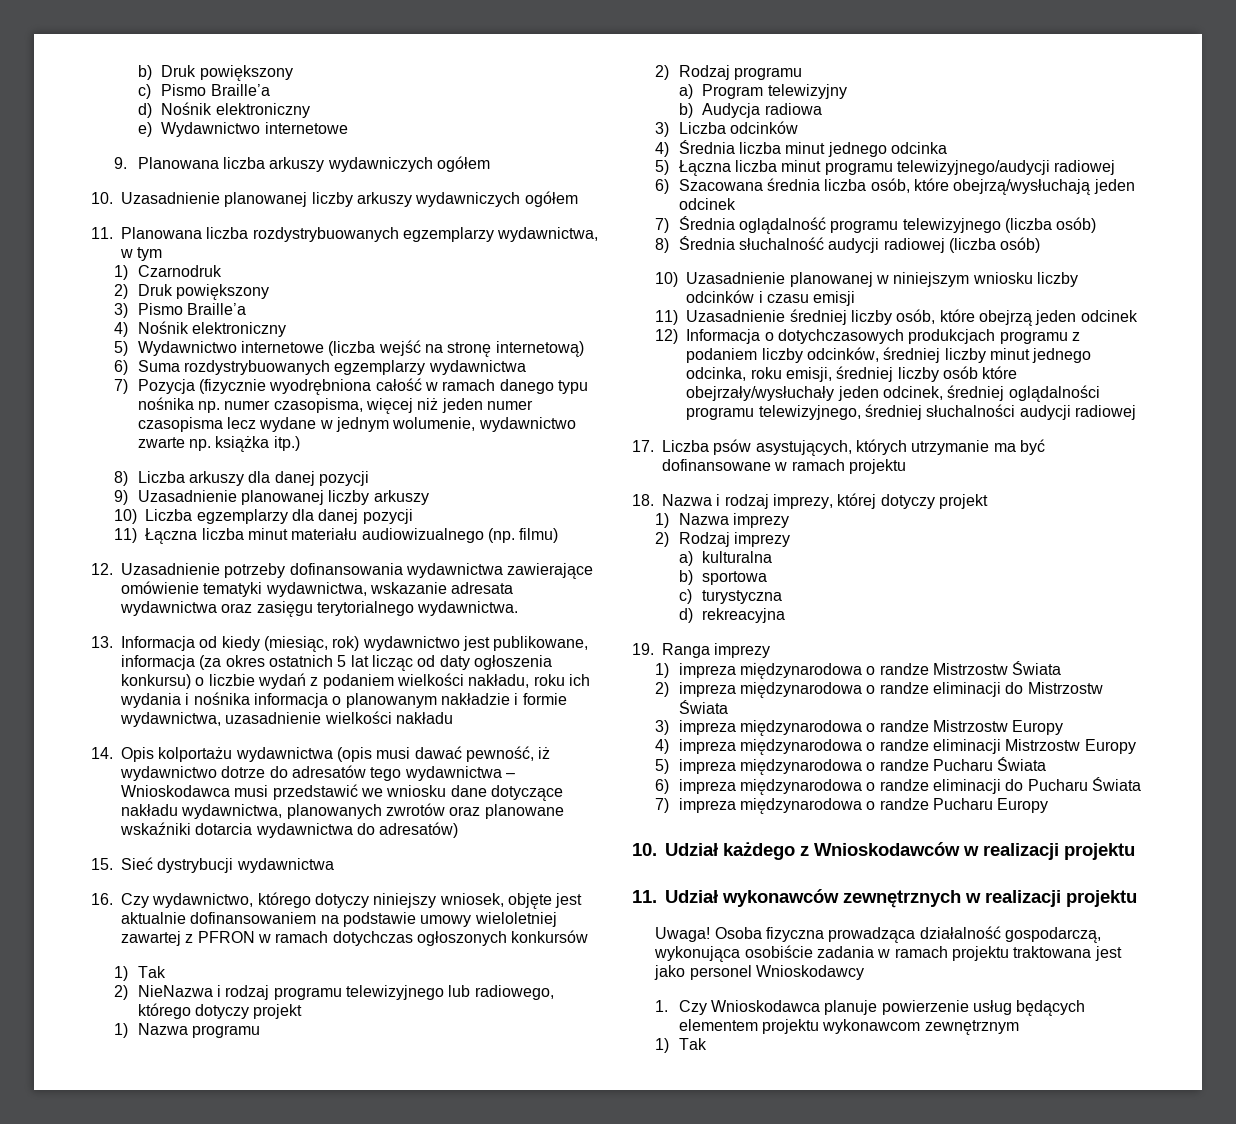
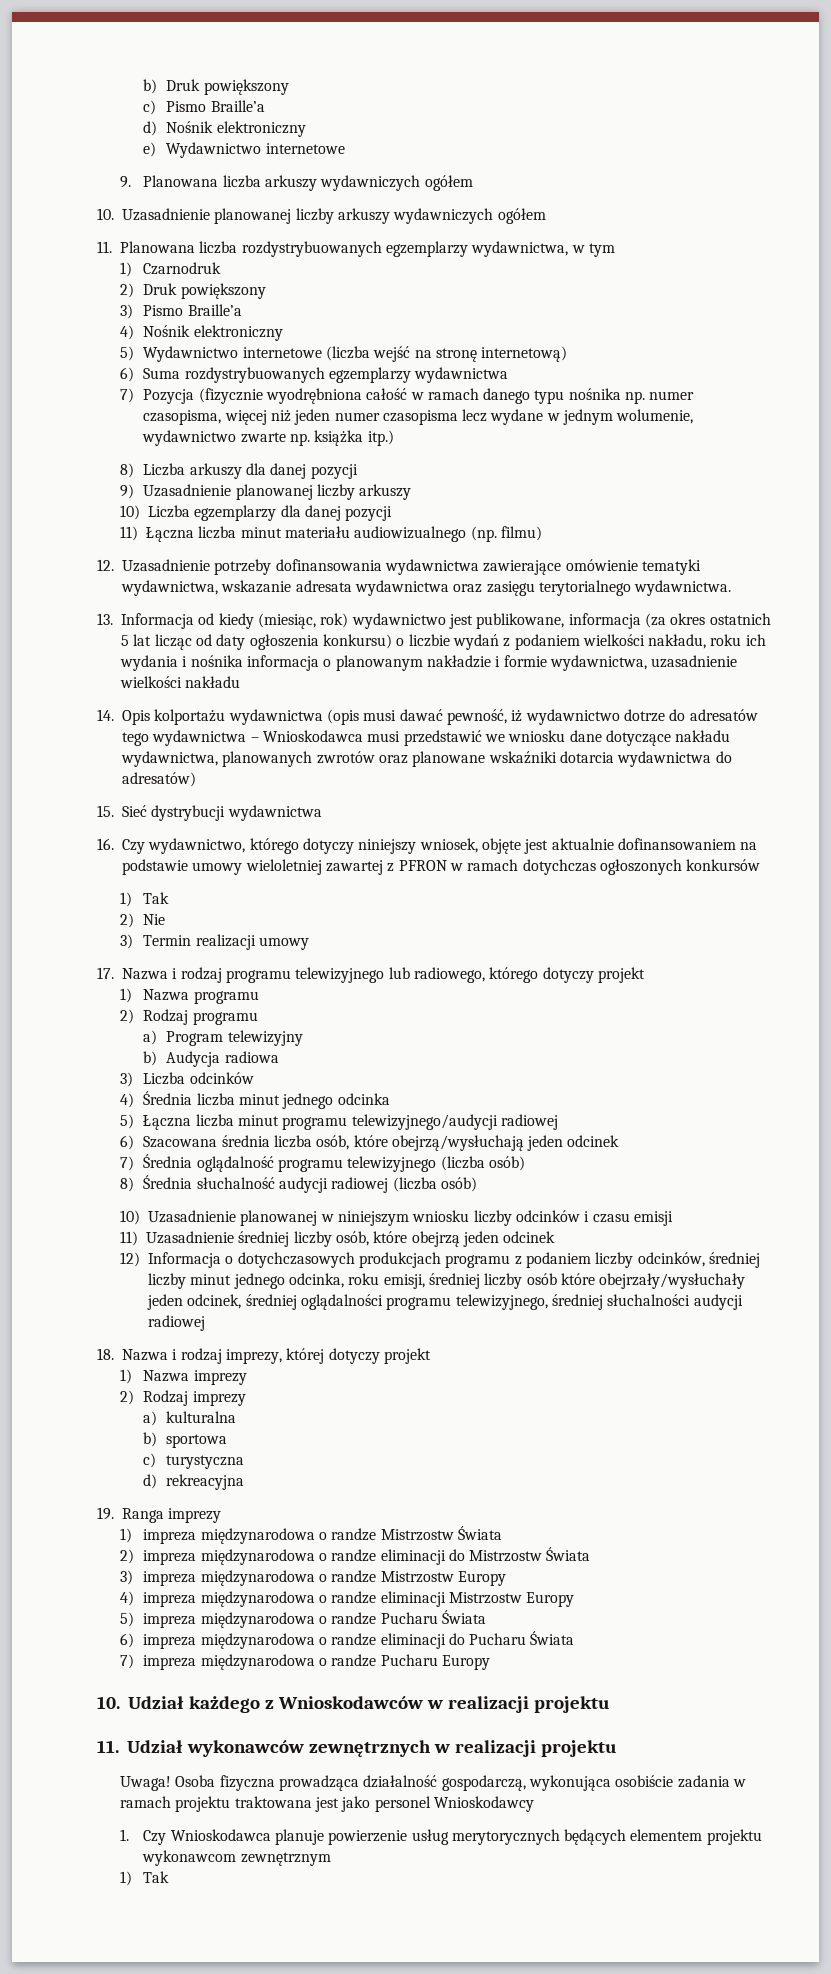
- 2) NieNazwa i rodzaj programu telewizyjnego lub radiowego, którego dotyczy projekt
+ 2) Nie
+ 3) Termin realizacji umowy
+ 17. Nazwa i rodzaj programu telewizyjnego lub radiowego, którego dotyczy projekt
- 17. Liczba psów asystujących, których utrzymanie ma być dofinansowane w ramach projektu
- 1. Czy Wnioskodawca planuje powierzenie usług będących elementem projektu wykonawcom zewnętrznym
+ 1. Czy Wnioskodawca planuje powierzenie usług merytorycznych będących elementem projektu wykonawcom zewnętrznym

